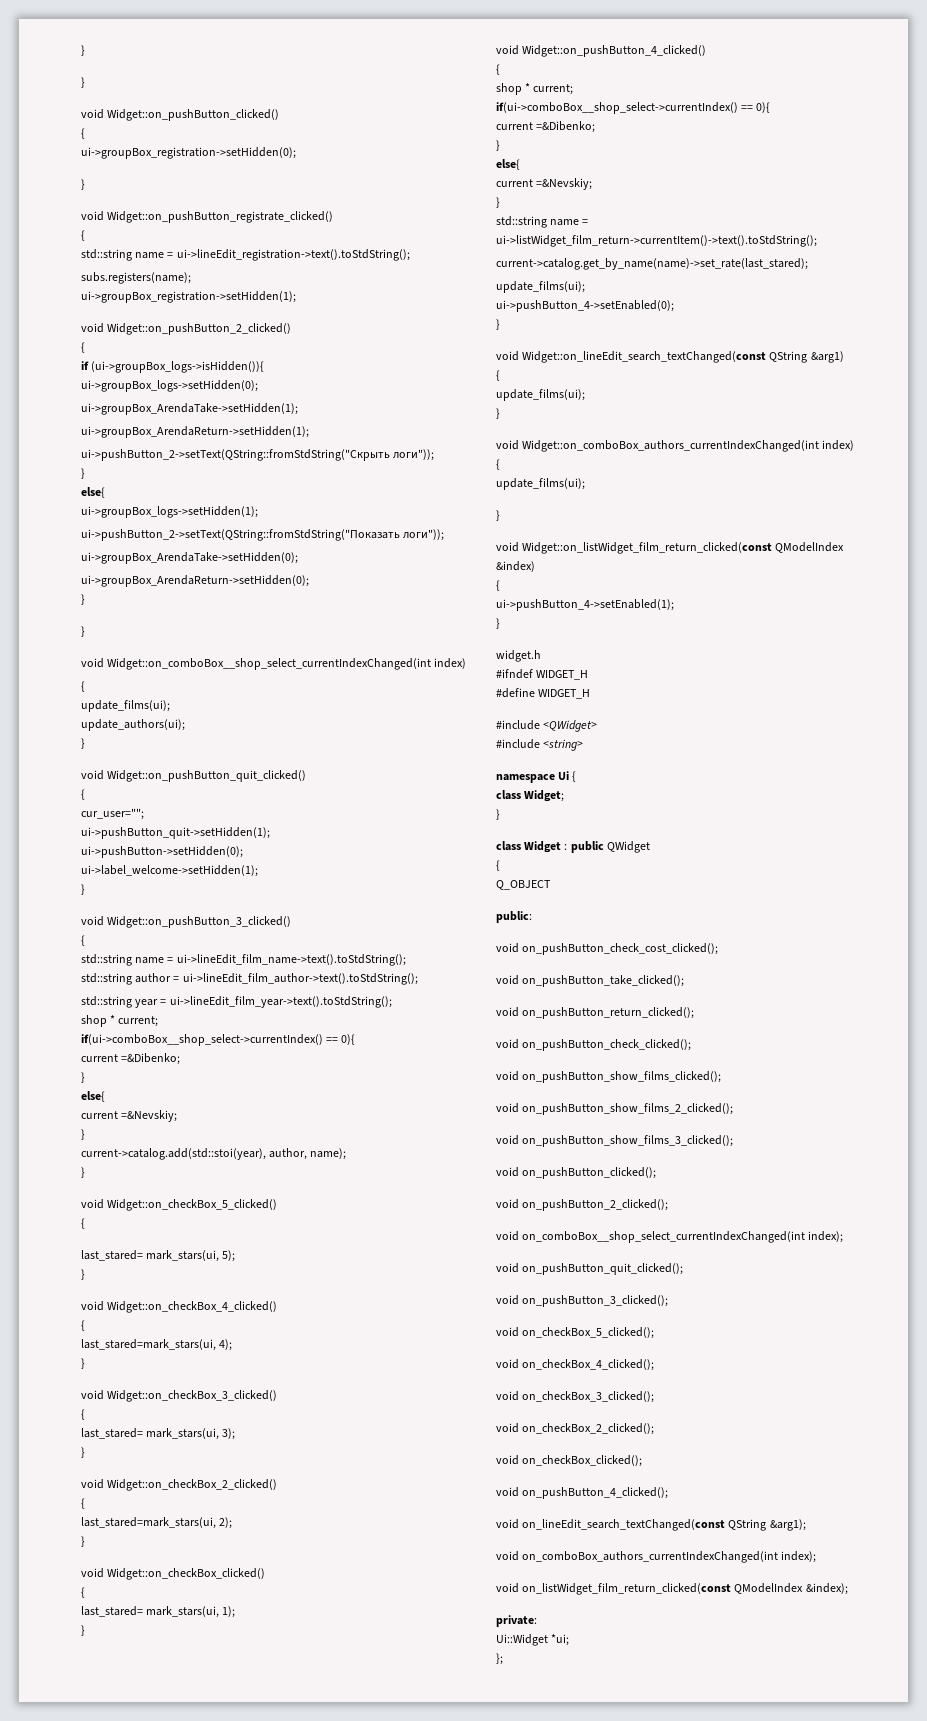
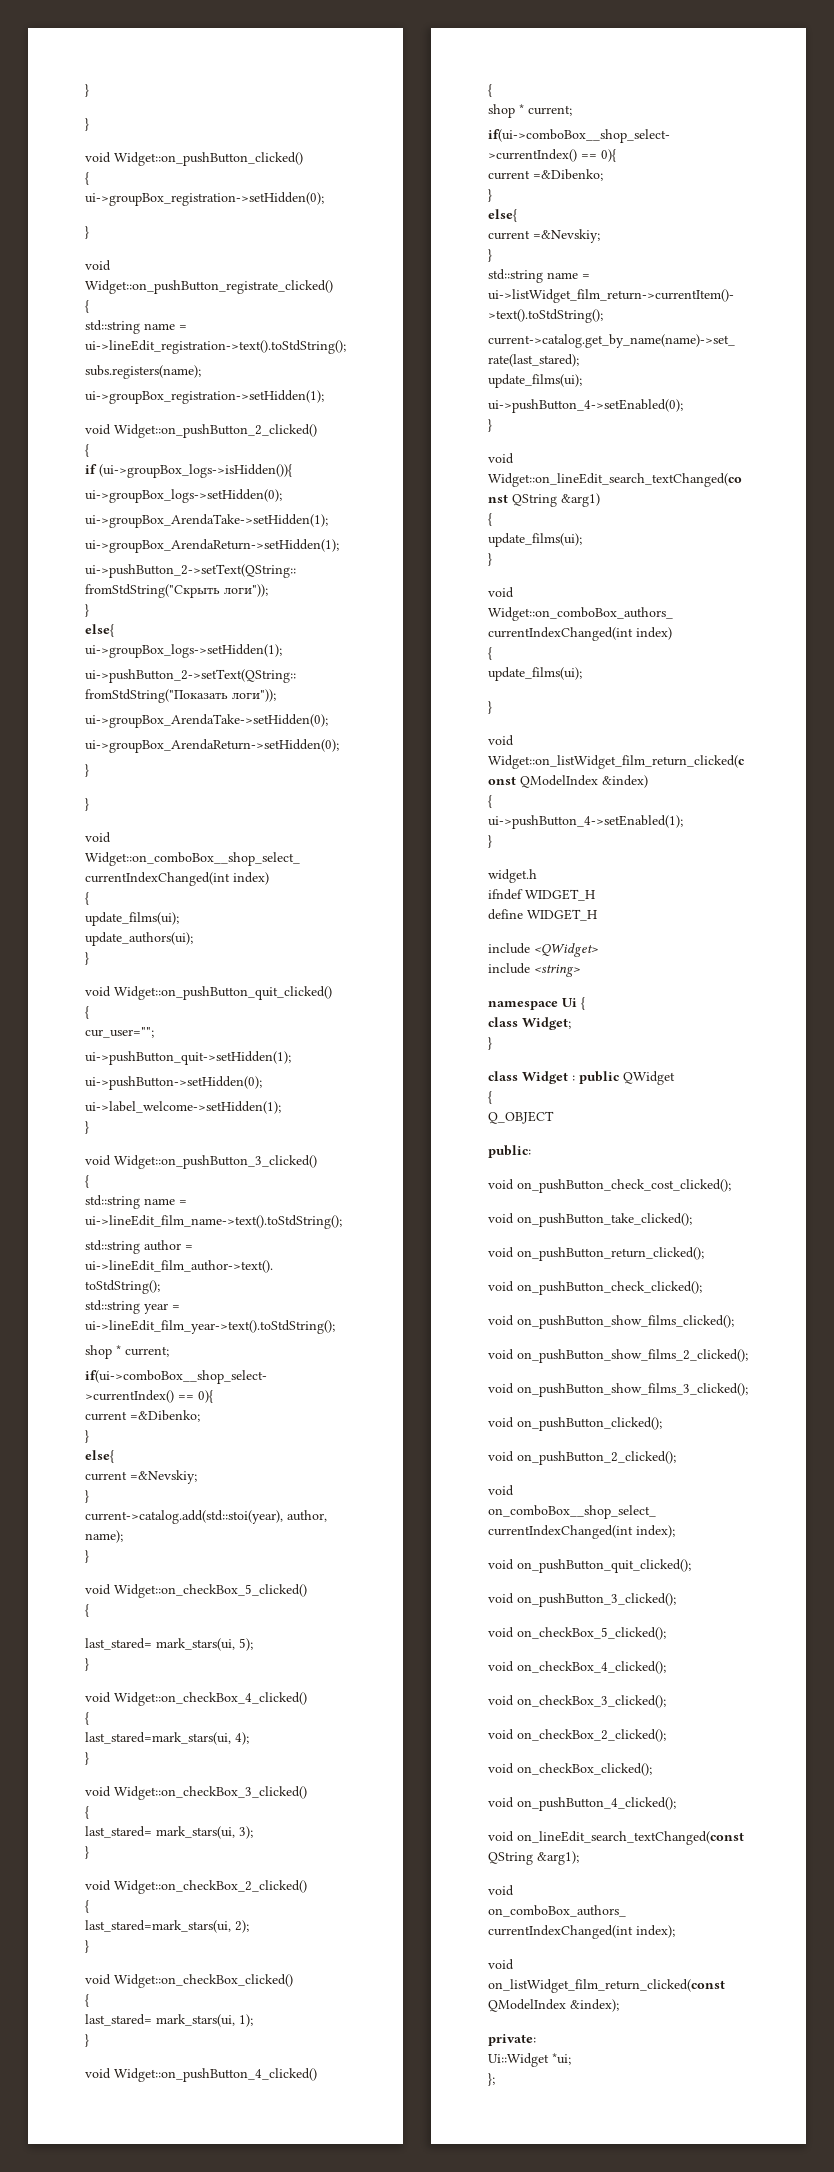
- #ifndef WIDGET_H
- #define WIDGET_H
- #include <QWidget>
+ ifndef WIDGET_H
+ define WIDGET_H
+ include <QWidget>
- #include <string>
+ include <string>

